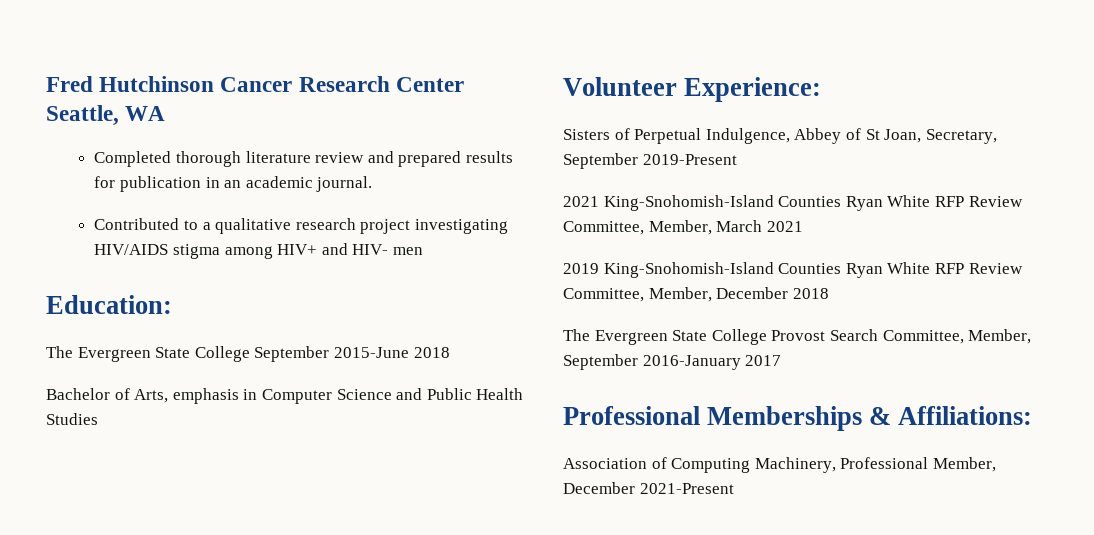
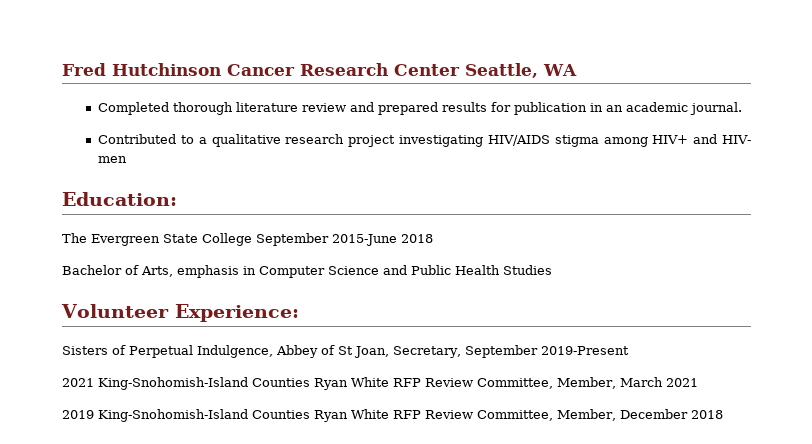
- The Evergreen State College Provost Search Committee, Member, September 2016-January 2017
- Professional Memberships & Affiliations:
- Association of Computing Machinery, Professional Member, December 2021-Present

